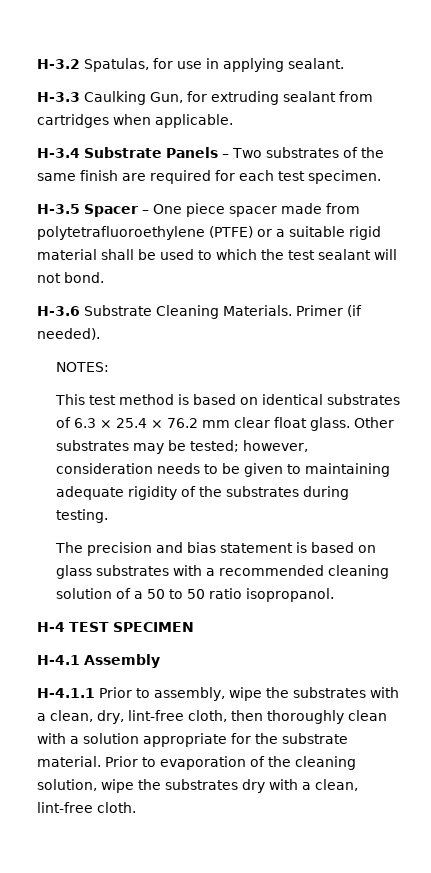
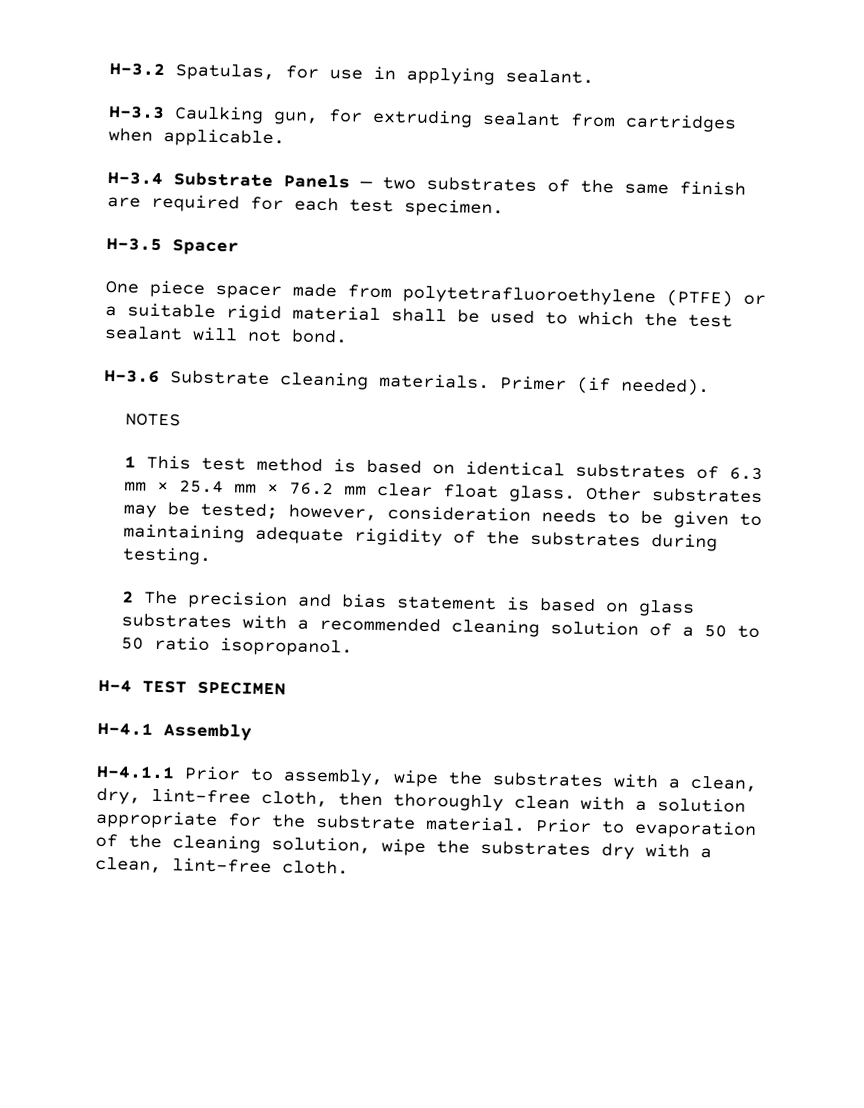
- H-3.3 Caulking Gun, for extruding sealant from cartridges when applicable.
+ H-3.3 Caulking gun, for extruding sealant from cartridges when applicable.
- H-3.4 Substrate Panels – Two substrates of the same finish are required for each test specimen.
+ H-3.4 Substrate Panels — two substrates of the same finish are required for each test specimen.
- H-3.5 Spacer – One piece spacer made from polytetrafluoroethylene (PTFE) or a suitable rigid material shall be used to which the test sealant will not bond.
+ H-3.5 Spacer
+ One piece spacer made from polytetrafluoroethylene (PTFE) or a suitable rigid material shall be used to which the test sealant will not bond.
- H-3.6 Substrate Cleaning Materials.
+ H-3.6 Substrate cleaning materials.
- NOTES:
- This test method is based on identical substrates of 6.3 × 25.4 × 76.2 mm clear float glass.
+ NOTES
+ 1 This test method is based on identical substrates of 6.3 mm × 25.4 mm × 76.2 mm clear float glass.
- The precision and bias statement is based on glass substrates with a recommended cleaning solution of a 50 to 50 ratio isopropanol.
+ 2 The precision and bias statement is based on glass substrates with a recommended cleaning solution of a 50 to 50 ratio isopropanol.

